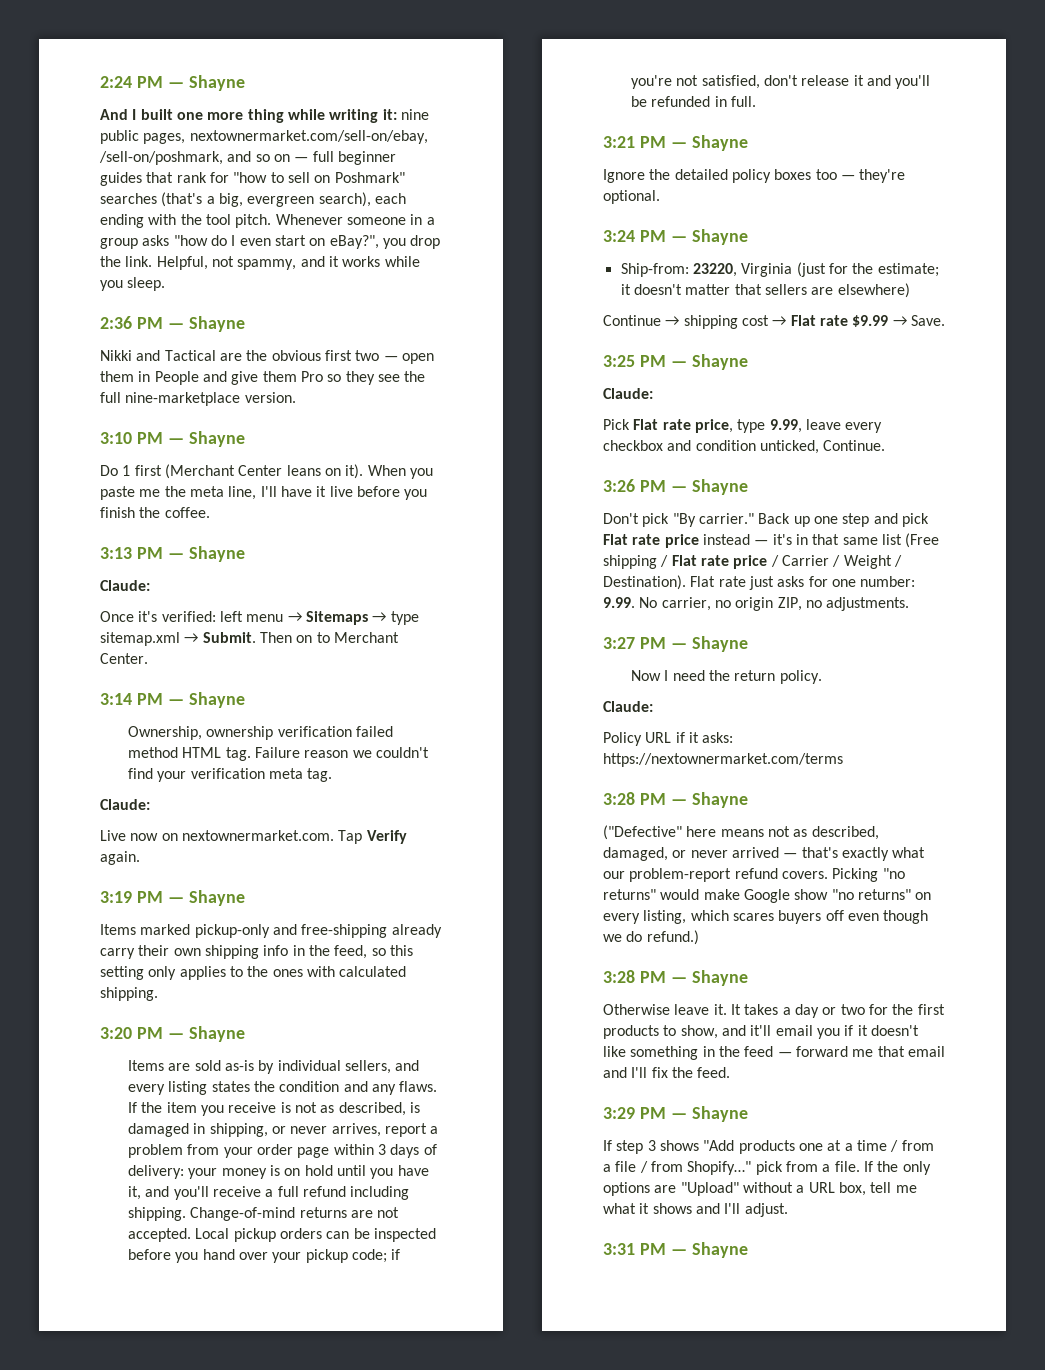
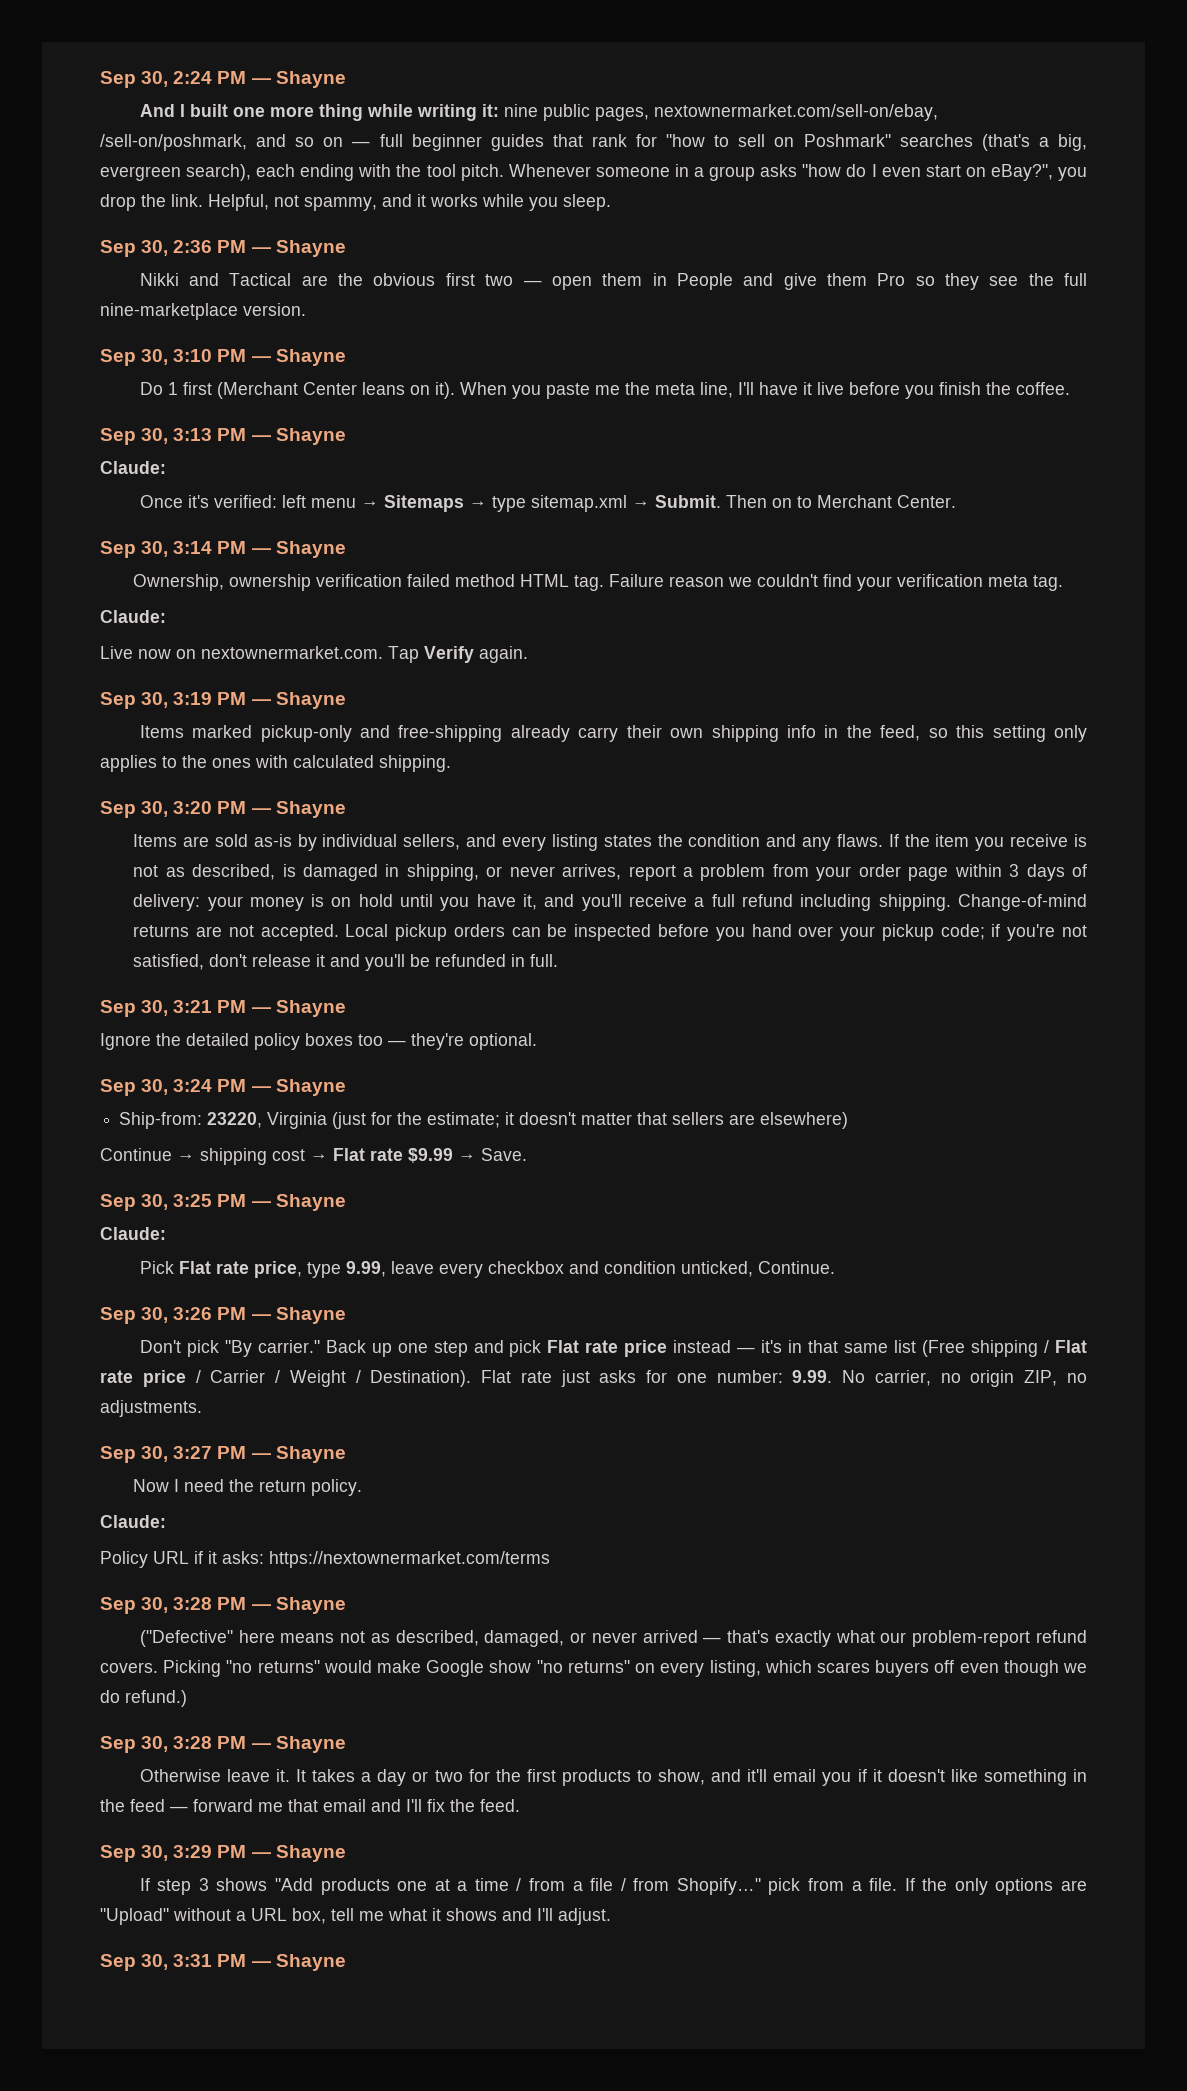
- 2:24 PM — Shayne
+ Sep 30, 2:24 PM — Shayne
- 2:36 PM — Shayne
+ Sep 30, 2:36 PM — Shayne
- 3:10 PM — Shayne
+ Sep 30, 3:10 PM — Shayne
- 3:13 PM — Shayne
+ Sep 30, 3:13 PM — Shayne
- 3:14 PM — Shayne
+ Sep 30, 3:14 PM — Shayne
- 3:19 PM — Shayne
+ Sep 30, 3:19 PM — Shayne
- 3:20 PM — Shayne
+ Sep 30, 3:20 PM — Shayne
- 3:21 PM — Shayne
+ Sep 30, 3:21 PM — Shayne
- 3:24 PM — Shayne
+ Sep 30, 3:24 PM — Shayne
- 3:25 PM — Shayne
+ Sep 30, 3:25 PM — Shayne
- 3:26 PM — Shayne
+ Sep 30, 3:26 PM — Shayne
- 3:27 PM — Shayne
+ Sep 30, 3:27 PM — Shayne
  Policy URL if it asks: https://nextownermarket.com/terms
- 3:28 PM — Shayne
+ Sep 30, 3:28 PM — Shayne
  Picking "no returns" would make Google show "no returns" on every listing, which scares buyers off even though we do refund.)
- 3:28 PM — Shayne
+ Sep 30, 3:28 PM — Shayne
- 3:29 PM — Shayne
+ Sep 30, 3:29 PM — Shayne
- 3:31 PM — Shayne
+ Sep 30, 3:31 PM — Shayne

